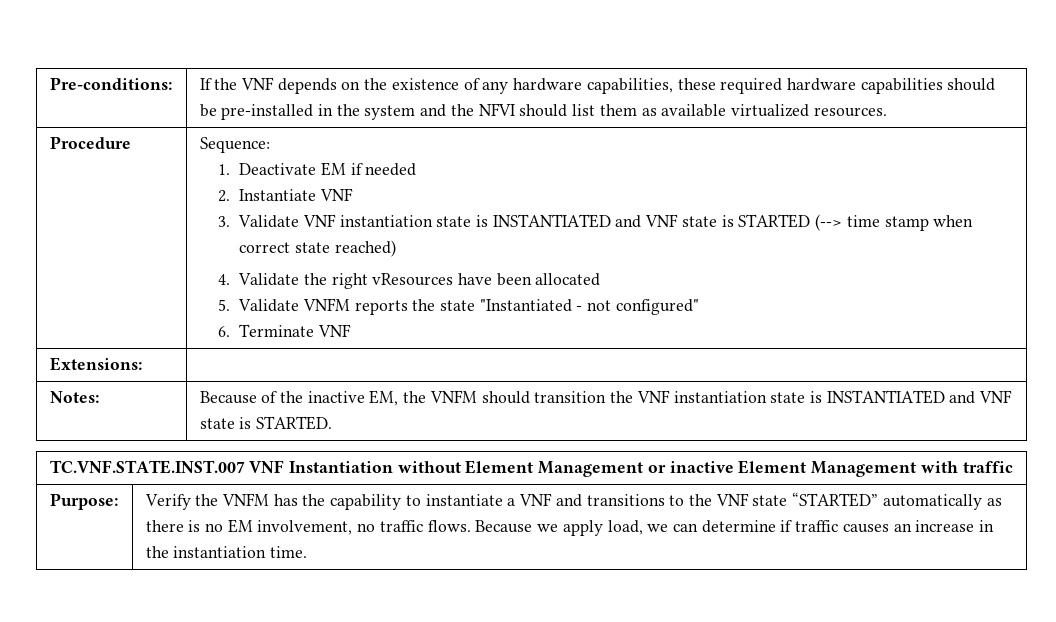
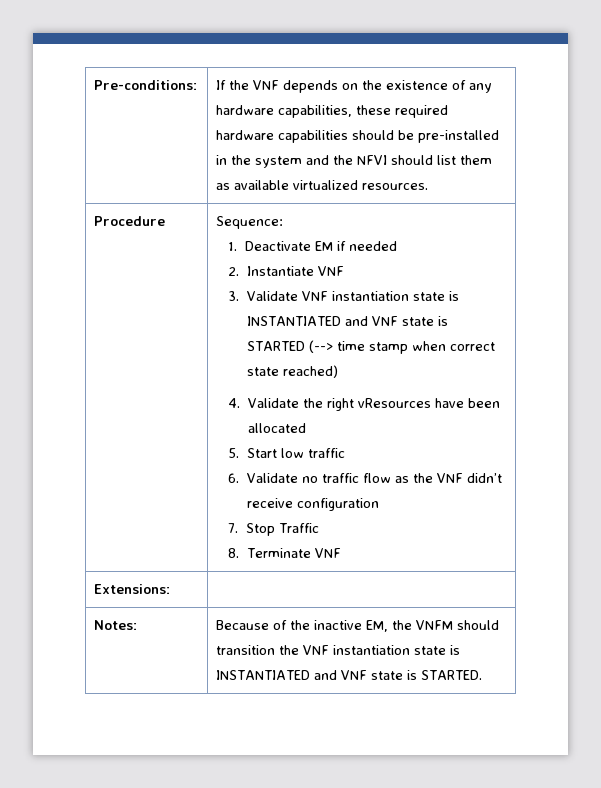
- 5. Validate VNFM reports the state "Instantiated - not configured"
- 6. Terminate VNF
+ 5. Start low traffic
+ 6. Validate no traffic flow as the VNF didn’t receive configuration
+ 7. Stop Traffic
+ 8. Terminate VNF
- TC.VNF.STATE.INST.007 VNF Instantiation without Element Management or inactive Element Management with traffic
- Purpose: | Verify the VNFM has the capability to instantiate a VNF and transitions to the VNF state “STARTED” automatically as there is no EM involvement, no traffic flows. Because we apply load, we can determine if traffic causes an increase in the instantiation time.

